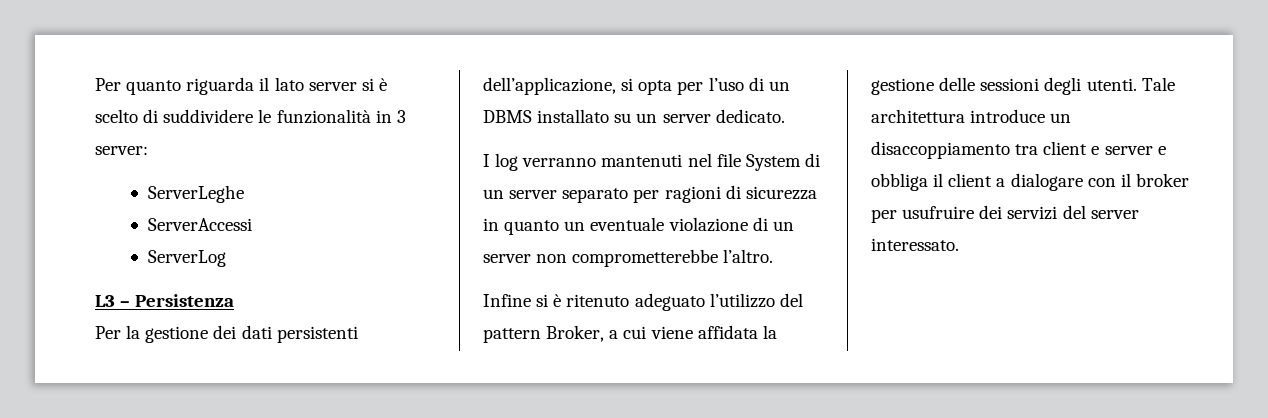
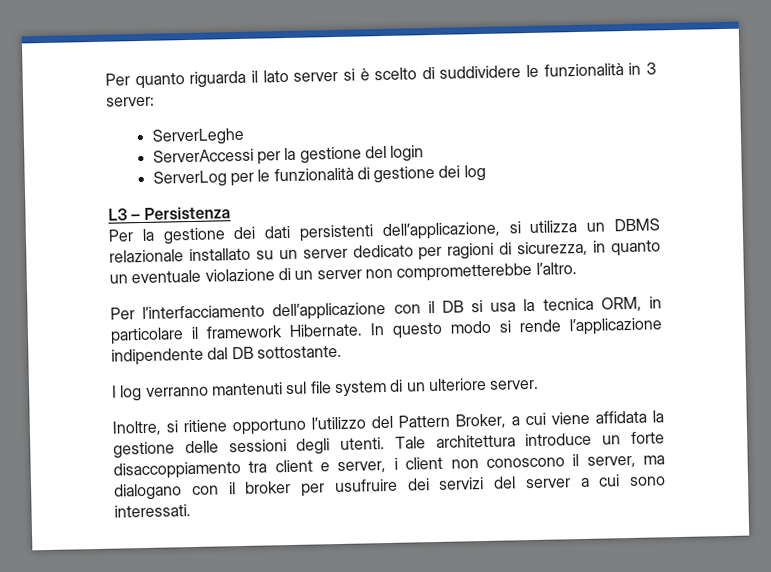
- ServerAccessi
- ServerLog
+ ServerAccessi per la gestione del login
+ ServerLog per le funzionalità di gestione dei log
- Per la gestione dei dati persistenti dell’applicazione, si opta per l’uso di un DBMS installato su un server dedicato.
- I log verranno mantenuti nel file System di un server separato per ragioni di sicurezza in quanto un eventuale violazione di un server non comprometterebbe l’altro.
+ Per la gestione dei dati persistenti dell’applicazione, si utilizza un DBMS relazionale installato su un server dedicato per ragioni di sicurezza, in quanto un eventuale violazione di un server non comprometterebbe l’altro.
- Infine si è ritenuto adeguato l’utilizzo del pattern Broker, a cui viene affidata la gestione delle sessioni degli utenti.
+ Per l’interfacciamento dell’applicazione con il DB si usa la tecnica ORM, in particolare il framework Hibernate. In questo modo si rende l’applicazione indipendente dal DB sottostante.
+ I log verranno mantenuti sul file system di un ulteriore server.
+ Inoltre, si ritiene opportuno l’utilizzo del Pattern Broker, a cui viene affidata la gestione delle sessioni degli utenti.
- Tale architettura introduce un disaccoppiamento tra client e server e obbliga il client a dialogare con il broker per usufruire dei servizi del server interessato.
+ Tale architettura introduce un forte disaccoppiamento tra client e server, i client non conoscono il server, ma dialogano con il broker per usufruire dei servizi del server a cui sono interessati.

